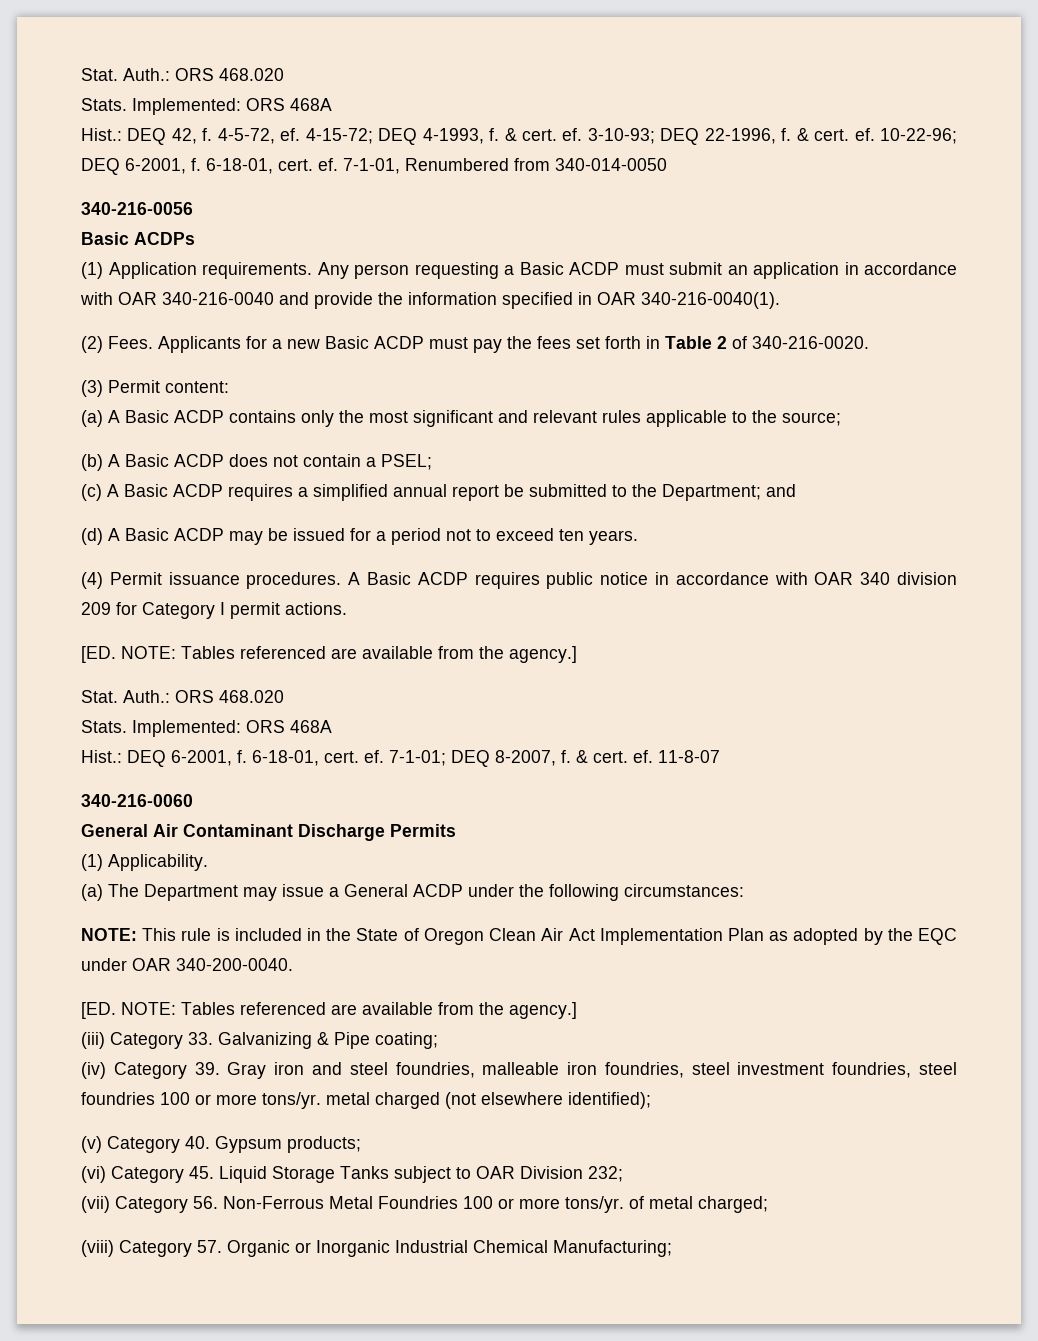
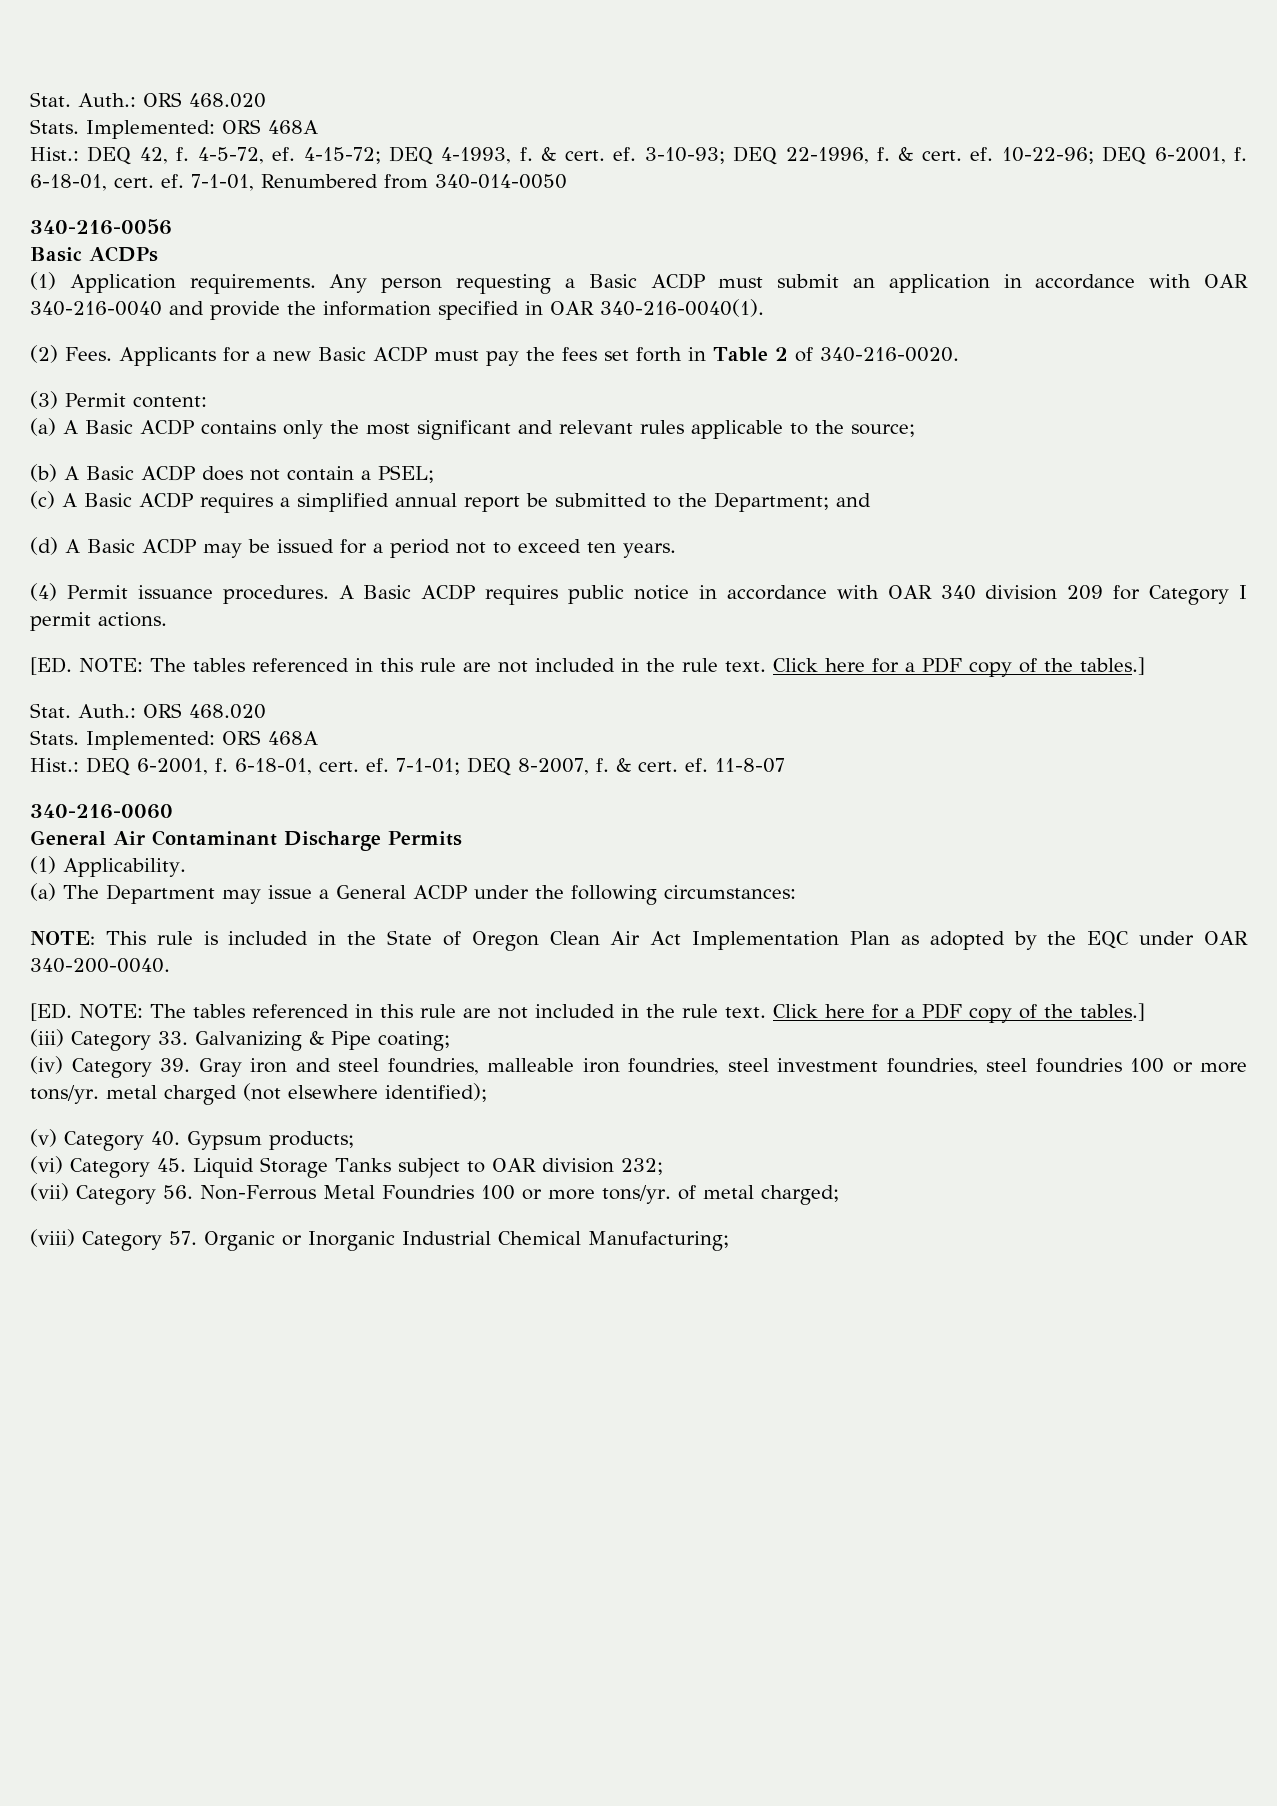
  A Basic ACDP requires public notice in accordance with OAR 340 division 209 for Category I permit actions.
- [ED. NOTE: Tables referenced are available from the agency.]
+ [ED. NOTE: The tables referenced in this rule are not included in the rule text. Click here for a PDF copy of the tables.]
  NOTE: This rule is included in the State of Oregon Clean Air Act Implementation Plan as adopted by the EQC under OAR 340-200-0040.
- [ED. NOTE: Tables referenced are available from the agency.]
+ [ED. NOTE: The tables referenced in this rule are not included in the rule text. Click here for a PDF copy of the tables.]
- (vi) Category 45. Liquid Storage Tanks subject to OAR Division 232;
+ (vi) Category 45. Liquid Storage Tanks subject to OAR division 232;

